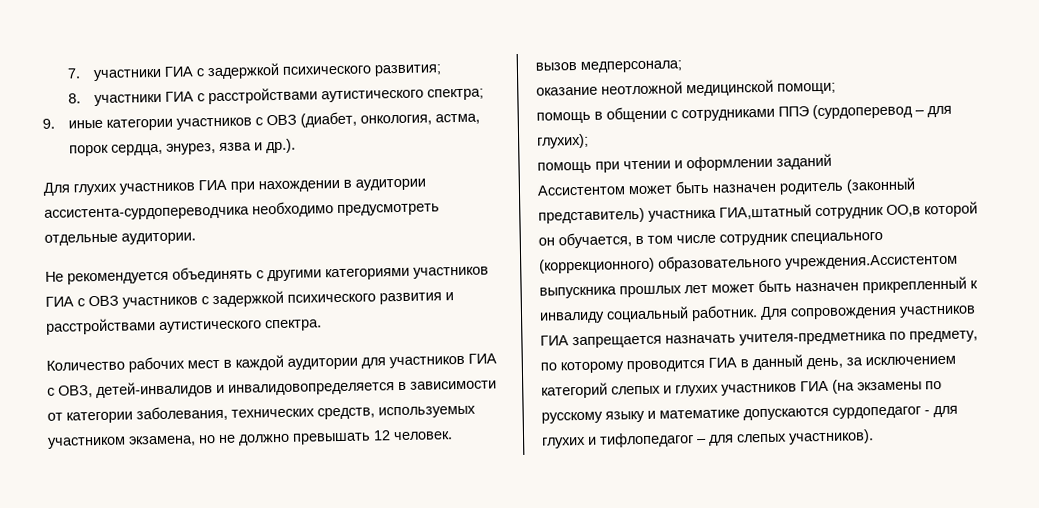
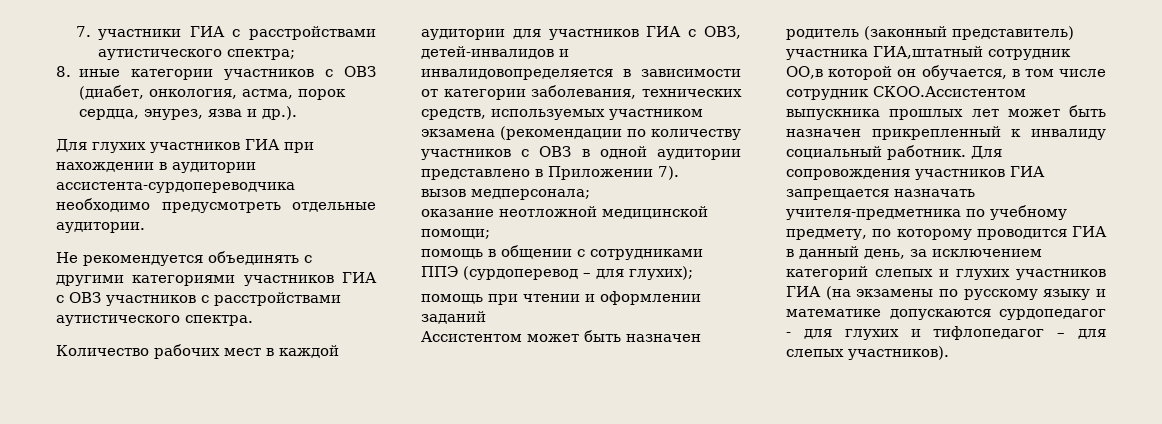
- 7. участники ГИА с задержкой психического развития;
- 8. участники ГИА с расстройствами аутистического спектра;
+ 7. участники ГИА с расстройствами аутистического спектра;
- 9. иные категории участников с ОВЗ (диабет, онкология, астма, порок сердца, энурез, язва и др.).
+ 8. иные категории участников с ОВЗ (диабет, онкология, астма, порок сердца, энурез, язва и др.).
- Не рекомендуется объединять с другими категориями участников ГИА с ОВЗ участников с задержкой психического развития и расстройствами аутистического спектра.
+ Не рекомендуется объединять с другими категориями участников ГИА с ОВЗ участников с расстройствами аутистического спектра.
- Количество рабочих мест в каждой аудитории для участников ГИА с ОВЗ, детей-инвалидов и инвалидовопределяется в зависимости от категории заболевания, технических средств, используемых участником экзамена, но не должно превышать 12 человек.
+ Количество рабочих мест в каждой аудитории для участников ГИА с ОВЗ, детей-инвалидов и инвалидовопределяется в зависимости от категории заболевания, технических средств, используемых участником экзамена (рекомендации по количеству участников с ОВЗ в одной аудитории представлено в Приложении 7).
- Ассистентом может быть назначен родитель (законный представитель) участника ГИА,штатный сотрудник ОО,в которой он обучается, в том числе сотрудник специального (коррекционного) образовательного учреждения.Ассистентом выпускника прошлых лет может быть назначен прикрепленный к инвалиду социальный работник.
+ Ассистентом может быть назначен родитель (законный представитель) участника ГИА,штатный сотрудник ОО,в которой он обучается, в том числе сотрудник СКОО.Ассистентом выпускника прошлых лет может быть назначен прикрепленный к инвалиду социальный работник.
- Для сопровождения участников ГИА запрещается назначать учителя-предметника по предмету, по которому проводится ГИА в данный день, за исключением категорий слепых и глухих участников ГИА (на экзамены по русскому языку и математике допускаются сурдопедагог - для глухих и тифлопедагог – для слепых участников).
+ Для сопровождения участников ГИА запрещается назначать учителя-предметника по учебному предмету, по которому проводится ГИА в данный день, за исключением категорий слепых и глухих участников ГИА (на экзамены по русскому языку и математике допускаются сурдопедагог - для глухих и тифлопедагог – для слепых участников).

